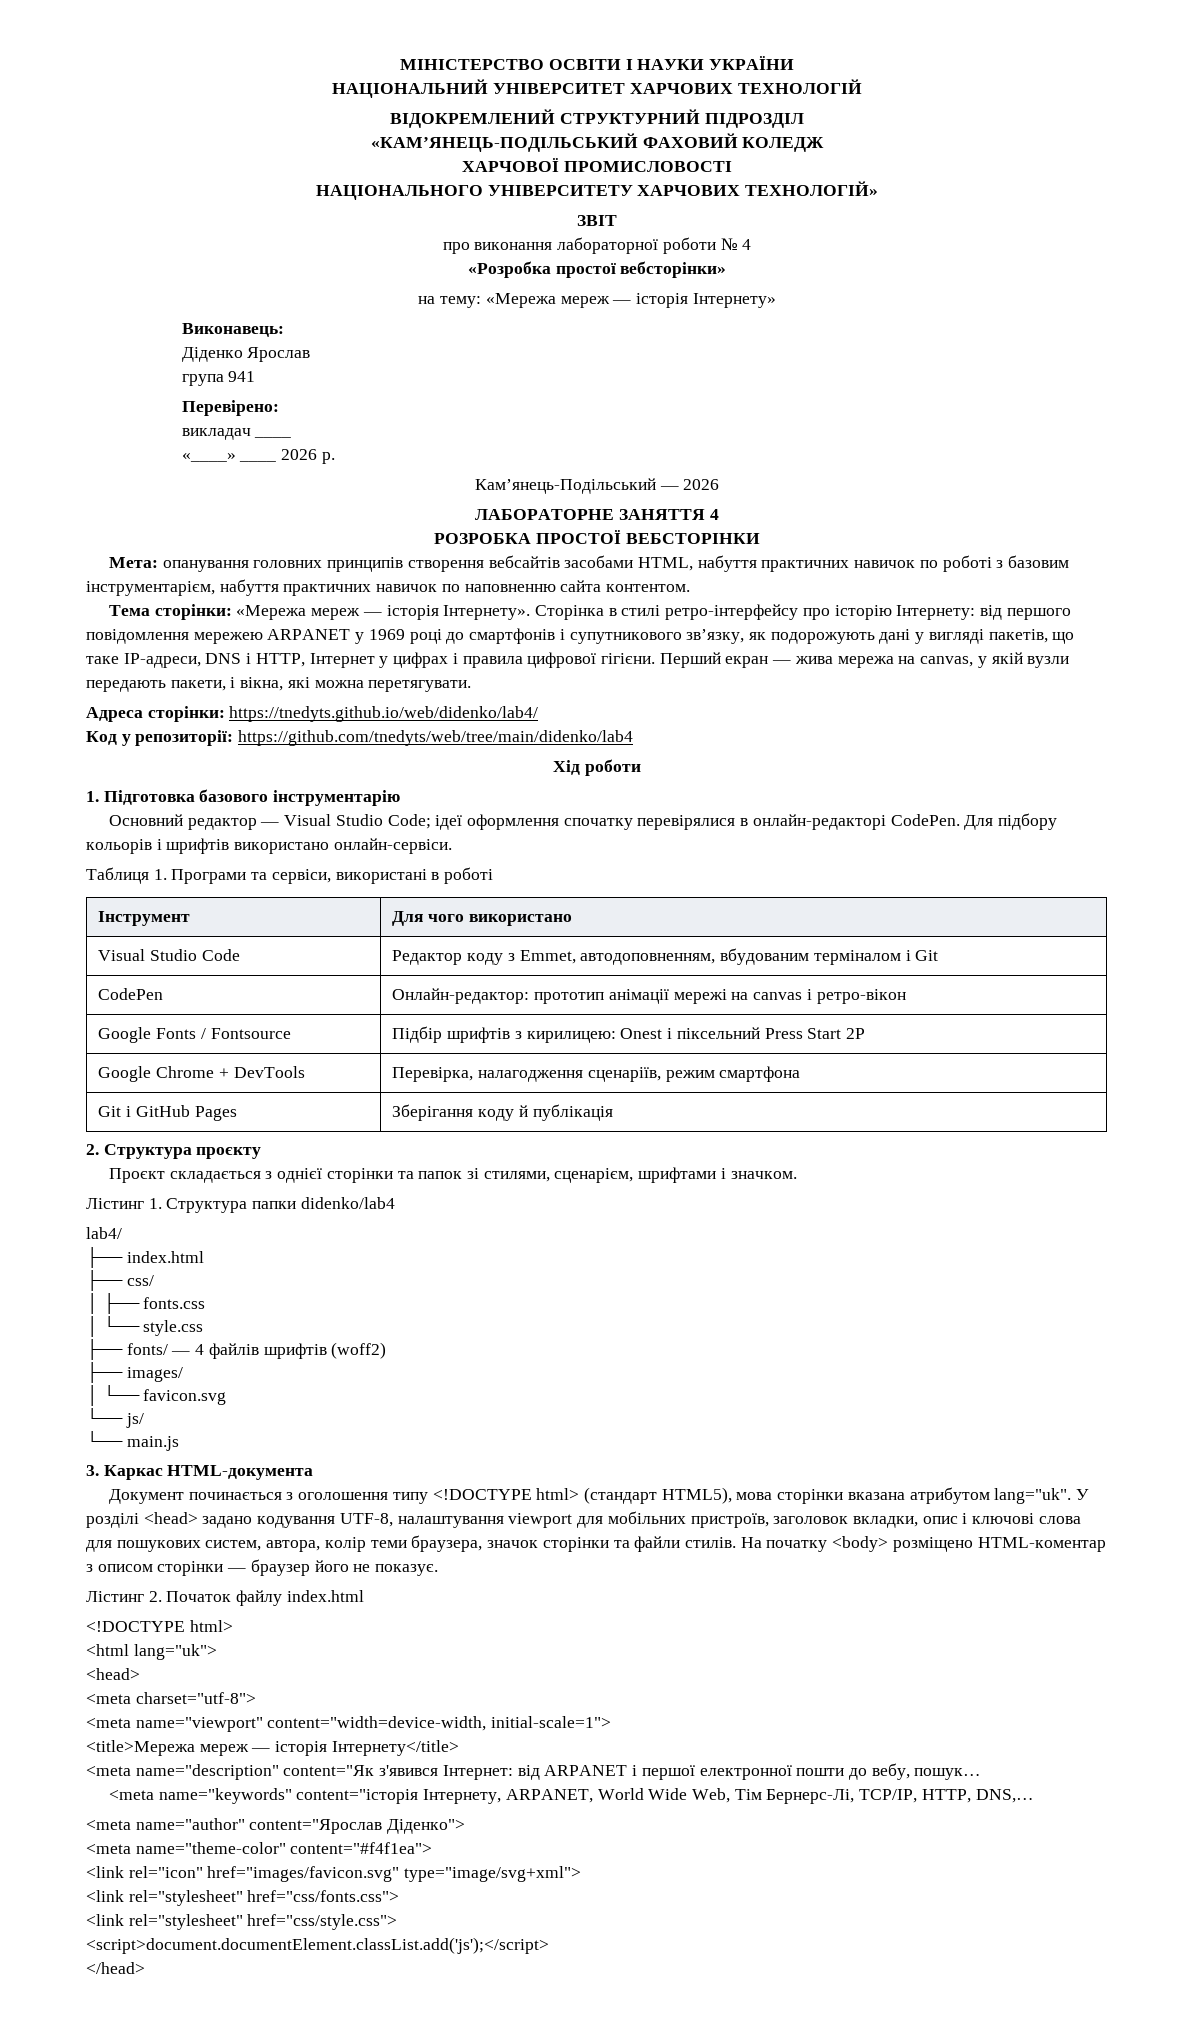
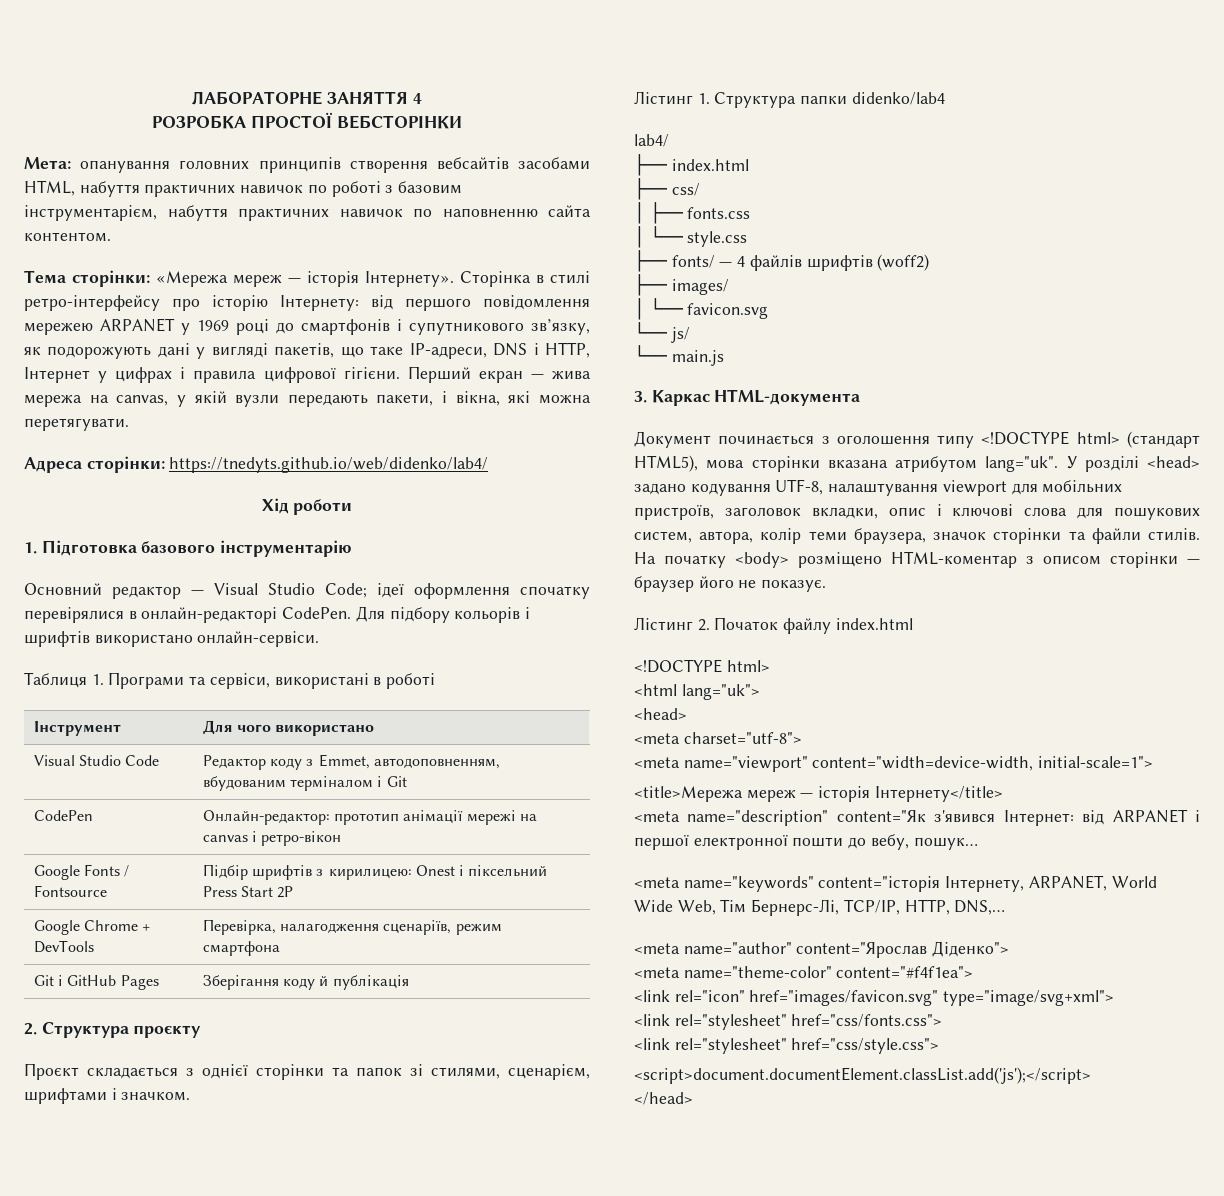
- МІНІСТЕРСТВО ОСВІТИ І НАУКИ УКРАЇНИ
- НАЦІОНАЛЬНИЙ УНІВЕРСИТЕТ ХАРЧОВИХ ТЕХНОЛОГІЙ
- ВІДОКРЕМЛЕНИЙ СТРУКТУРНИЙ ПІДРОЗДІЛ
- «КАМ’ЯНЕЦЬ-ПОДІЛЬСЬКИЙ ФАХОВИЙ КОЛЕДЖ
- ХАРЧОВОЇ ПРОМИСЛОВОСТІ
- НАЦІОНАЛЬНОГО УНІВЕРСИТЕТУ ХАРЧОВИХ ТЕХНОЛОГІЙ»
- ЗВІТ
- про виконання лабораторної роботи № 4
- «Розробка простої вебсторінки»
- на тему: «Мережа мереж — історія Інтернету»
- Виконавець:
- Діденко Ярослав
- група 941
- Перевірено:
- викладач ____
- «____» ____ 2026 р.
- Кам’янець-Подільський — 2026
- Код у репозиторії: https://github.com/tnedyts/web/tree/main/didenko/lab4

